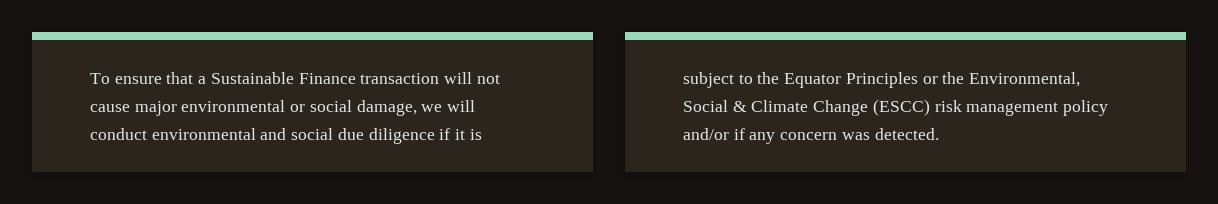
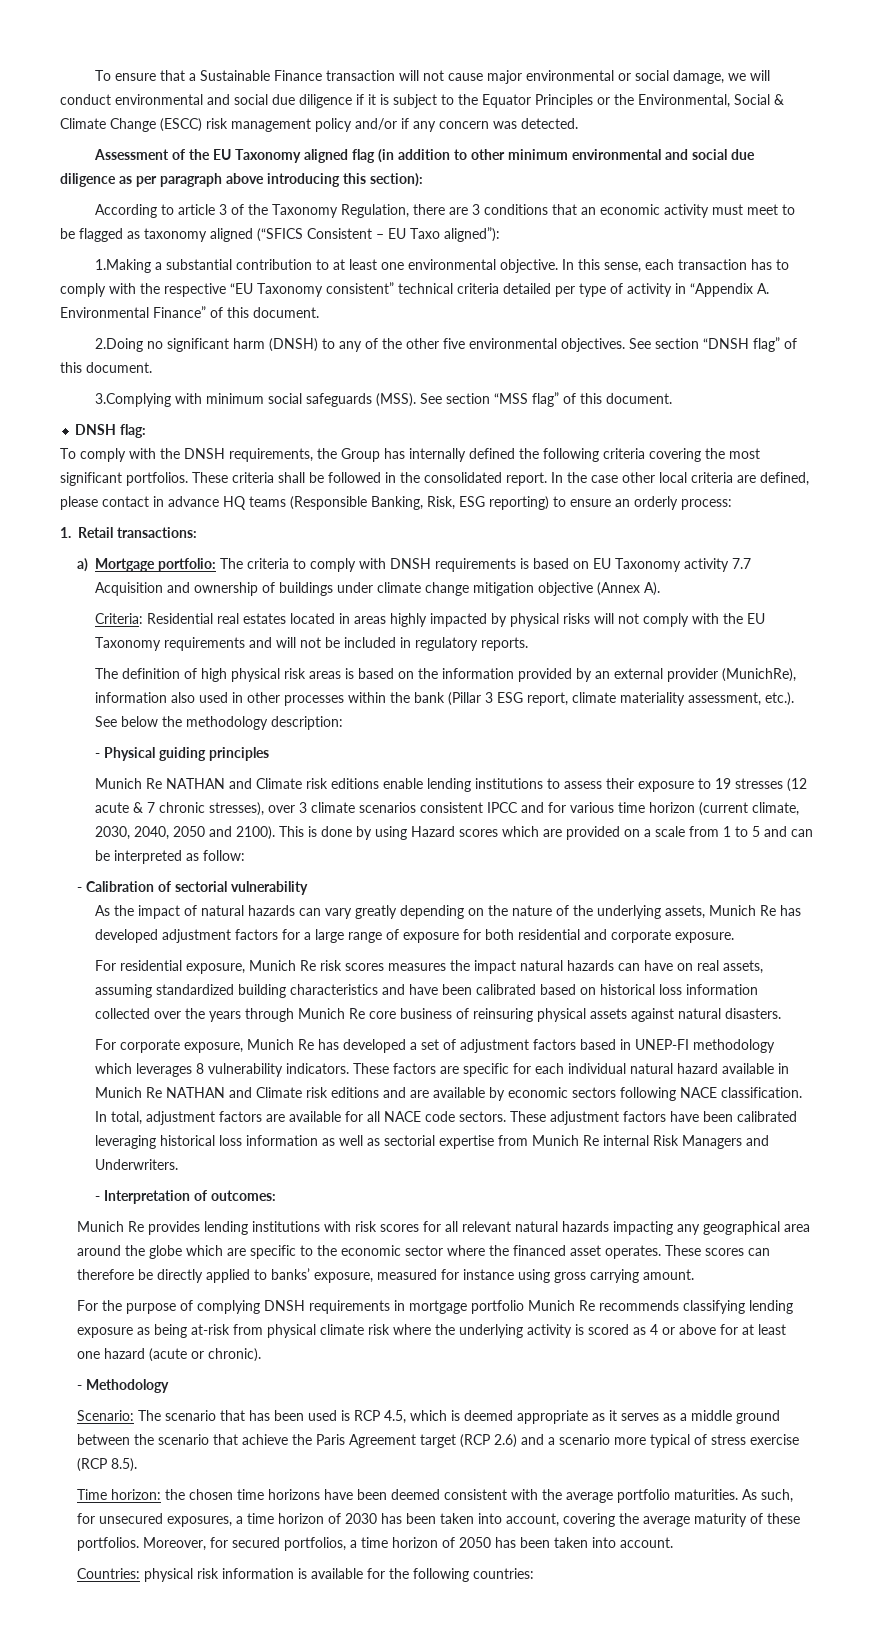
+ Assessment of the EU Taxonomy aligned flag (in addition to other minimum environmental and social due diligence as per paragraph above introducing this section):
+ According to article 3 of the Taxonomy Regulation, there are 3 conditions that an economic activity must meet to be flagged as taxonomy aligned (“SFICS Consistent – EU Taxo aligned”):
+ 1.Making a substantial contribution to at least one environmental objective. In this sense, each transaction has to comply with the respective “EU Taxonomy consistent” technical criteria detailed per type of activity in “Appendix A. Environmental Finance” of this document.
+ 2.Doing no significant harm (DNSH) to any of the other five environmental objectives. See section “DNSH flag” of this document.
+ 3.Complying with minimum social safeguards (MSS). See section “MSS flag” of this document.
+ DNSH flag:
+ To comply with the DNSH requirements, the Group has internally defined the following criteria covering the most significant portfolios. These criteria shall be followed in the consolidated report. In the case other local criteria are defined, please contact in advance HQ teams (Responsible Banking, Risk, ESG reporting) to ensure an orderly process:
+ 1. Retail transactions:
+ a) Mortgage portfolio: The criteria to comply with DNSH requirements is based on EU Taxonomy activity 7.7 Acquisition and ownership of buildings under climate change mitigation objective (Annex A).
+ Criteria: Residential real estates located in areas highly impacted by physical risks will not comply with the EU Taxonomy requirements and will not be included in regulatory reports.
+ The definition of high physical risk areas is based on the information provided by an external provider (MunichRe), information also used in other processes within the bank (Pillar 3 ESG report, climate materiality assessment, etc.). See below the methodology description:
+ - Physical guiding principles
+ Munich Re NATHAN and Climate risk editions enable lending institutions to assess their exposure to 19 stresses (12 acute & 7 chronic stresses), over 3 climate scenarios consistent IPCC and for various time horizon (current climate, 2030, 2040, 2050 and 2100). This is done by using Hazard scores which are provided on a scale from 1 to 5 and can be interpreted as follow:
+ - Calibration of sectorial vulnerability
+ As the impact of natural hazards can vary greatly depending on the nature of the underlying assets, Munich Re has developed adjustment factors for a large range of exposure for both residential and corporate exposure.
+ For residential exposure, Munich Re risk scores measures the impact natural hazards can have on real assets, assuming standardized building characteristics and have been calibrated based on historical loss information collected over the years through Munich Re core business of reinsuring physical assets against natural disasters.
+ For corporate exposure, Munich Re has developed a set of adjustment factors based in UNEP-FI methodology which leverages 8 vulnerability indicators. These factors are specific for each individual natural hazard available in Munich Re NATHAN and Climate risk editions and are available by economic sectors following NACE classification. In total, adjustment factors are available for all NACE code sectors. These adjustment factors have been calibrated leveraging historical loss information as well as sectorial expertise from Munich Re internal Risk Managers and Underwriters.
+ - Interpretation of outcomes:
+ Munich Re provides lending institutions with risk scores for all relevant natural hazards impacting any geographical area around the globe which are specific to the economic sector where the financed asset operates. These scores can therefore be directly applied to banks’ exposure, measured for instance using gross carrying amount.
+ For the purpose of complying DNSH requirements in mortgage portfolio Munich Re recommends classifying lending exposure as being at-risk from physical climate risk where the underlying activity is scored as 4 or above for at least one hazard (acute or chronic).
+ - Methodology
+ Scenario: The scenario that has been used is RCP 4.5, which is deemed appropriate as it serves as a middle ground between the scenario that achieve the Paris Agreement target (RCP 2.6) and a scenario more typical of stress exercise (RCP 8.5).
+ Time horizon: the chosen time horizons have been deemed consistent with the average portfolio maturities. As such, for unsecured exposures, a time horizon of 2030 has been taken into account, covering the average maturity of these portfolios. Moreover, for secured portfolios, a time horizon of 2050 has been taken into account.
+ Countries: physical risk information is available for the following countries:

